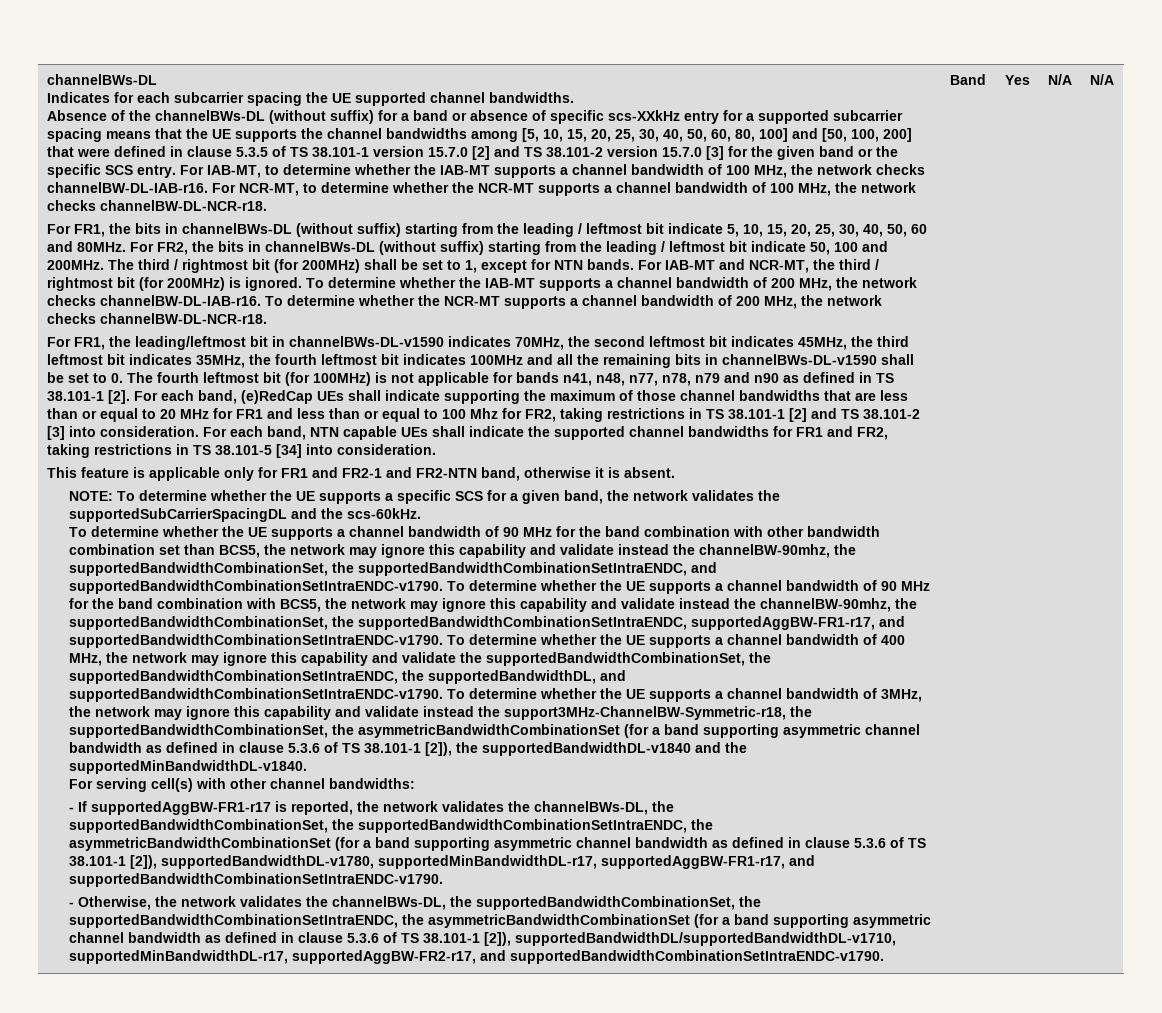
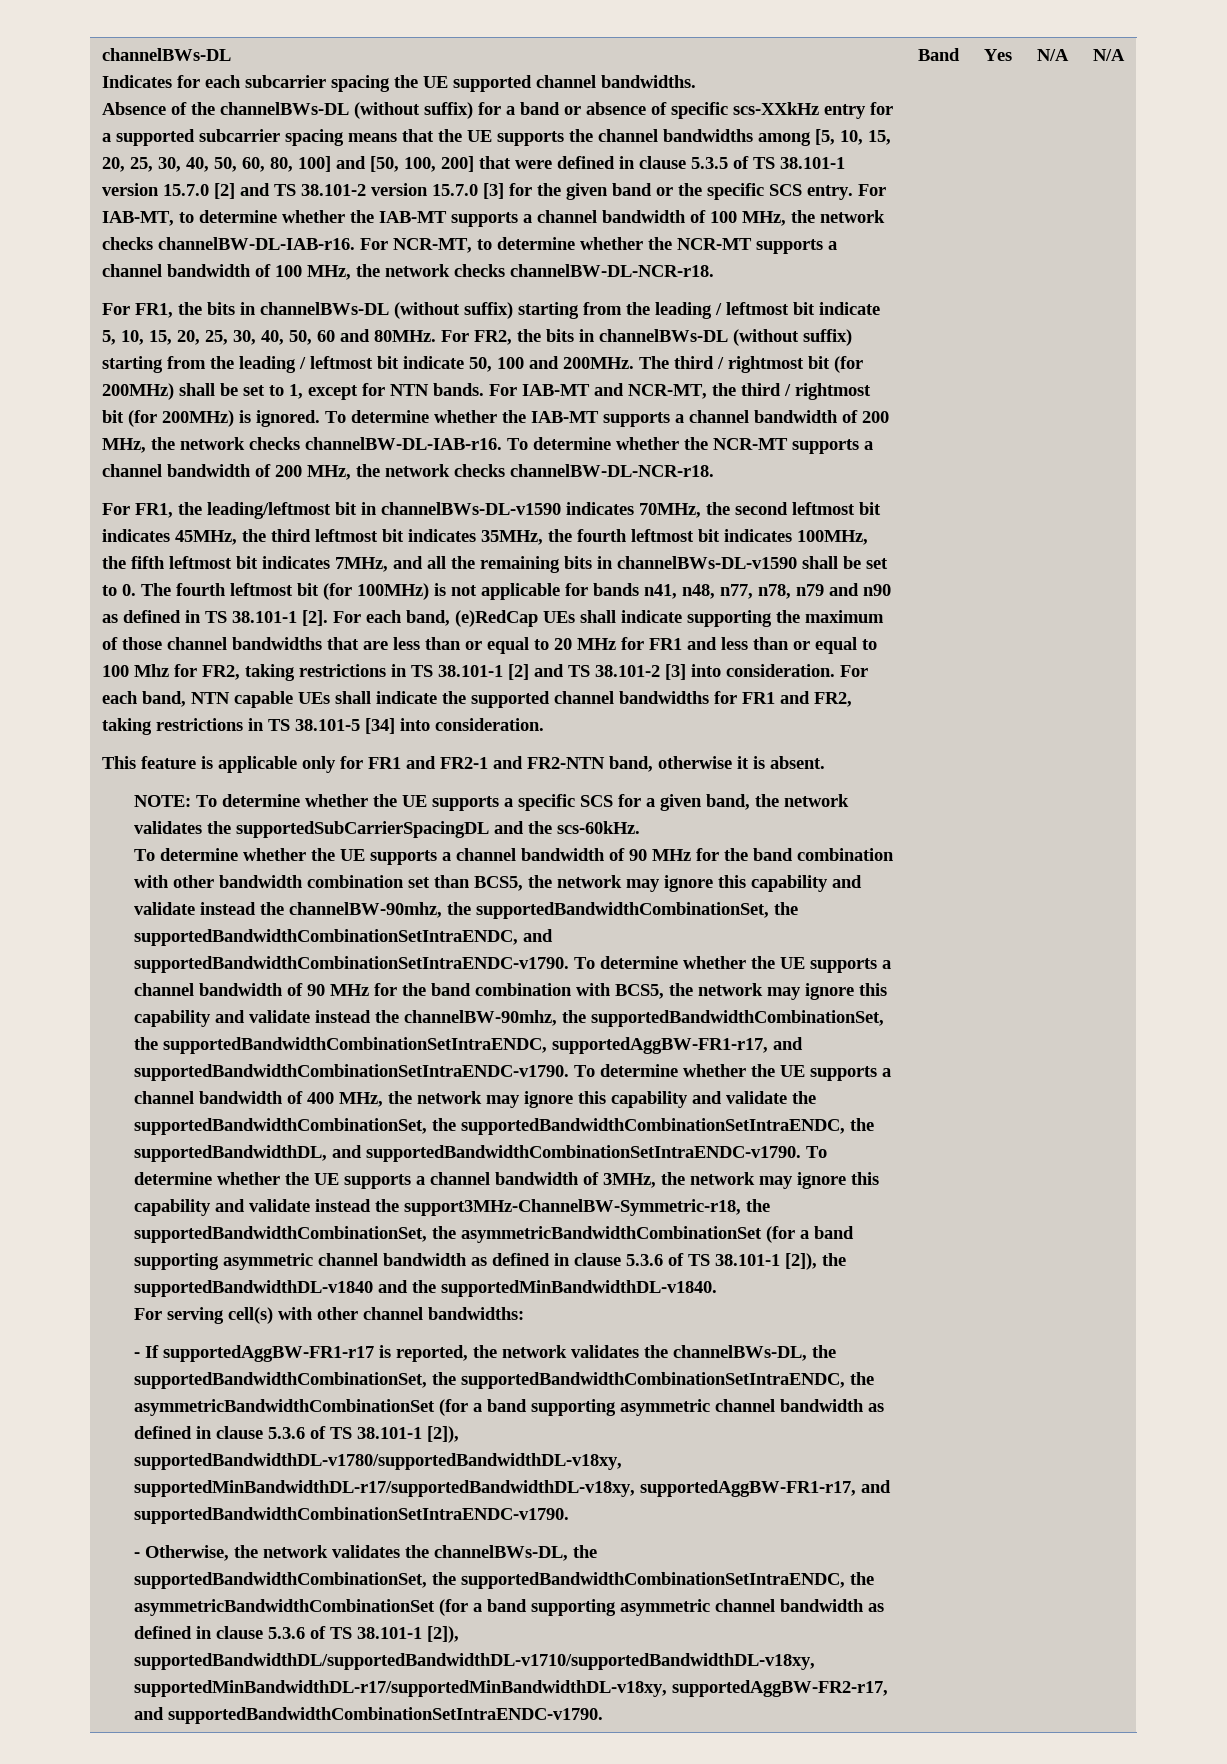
- For FR1, the leading/leftmost bit in channelBWs-DL-v1590 indicates 70MHz, the second leftmost bit indicates 45MHz, the third leftmost bit indicates 35MHz, the fourth leftmost bit indicates 100MHz and all the remaining bits in channelBWs-DL-v1590 shall be set to 0. The fourth leftmost bit (for 100MHz) is not applicable for bands n41, n48, n77, n78, n79 and n90 as defined in TS 38.101-1 [2].
+ For FR1, the leading/leftmost bit in channelBWs-DL-v1590 indicates 70MHz, the second leftmost bit indicates 45MHz, the third leftmost bit indicates 35MHz, the fourth leftmost bit indicates 100MHz, the fifth leftmost bit indicates 7MHz, and all the remaining bits in channelBWs-DL-v1590 shall be set to 0. The fourth leftmost bit (for 100MHz) is not applicable for bands n41, n48, n77, n78, n79 and n90 as defined in TS 38.101-1 [2].
- - If supportedAggBW-FR1-r17 is reported, the network validates the channelBWs-DL, the supportedBandwidthCombinationSet, the supportedBandwidthCombinationSetIntraENDC, the asymmetricBandwidthCombinationSet (for a band supporting asymmetric channel bandwidth as defined in clause 5.3.6 of TS 38.101-1 [2]), supportedBandwidthDL-v1780, supportedMinBandwidthDL-r17, supportedAggBW-FR1-r17, and supportedBandwidthCombinationSetIntraENDC-v1790.
+ - If supportedAggBW-FR1-r17 is reported, the network validates the channelBWs-DL, the supportedBandwidthCombinationSet, the supportedBandwidthCombinationSetIntraENDC, the asymmetricBandwidthCombinationSet (for a band supporting asymmetric channel bandwidth as defined in clause 5.3.6 of TS 38.101-1 [2]), supportedBandwidthDL-v1780/supportedBandwidthDL-v18xy, supportedMinBandwidthDL-r17/supportedBandwidthDL-v18xy, supportedAggBW-FR1-r17, and supportedBandwidthCombinationSetIntraENDC-v1790.
- - Otherwise, the network validates the channelBWs-DL, the supportedBandwidthCombinationSet, the supportedBandwidthCombinationSetIntraENDC, the asymmetricBandwidthCombinationSet (for a band supporting asymmetric channel bandwidth as defined in clause 5.3.6 of TS 38.101-1 [2]), supportedBandwidthDL/supportedBandwidthDL-v1710, supportedMinBandwidthDL-r17, supportedAggBW-FR2-r17, and supportedBandwidthCombinationSetIntraENDC-v1790.
+ - Otherwise, the network validates the channelBWs-DL, the supportedBandwidthCombinationSet, the supportedBandwidthCombinationSetIntraENDC, the asymmetricBandwidthCombinationSet (for a band supporting asymmetric channel bandwidth as defined in clause 5.3.6 of TS 38.101-1 [2]), supportedBandwidthDL/supportedBandwidthDL-v1710/supportedBandwidthDL-v18xy, supportedMinBandwidthDL-r17/supportedMinBandwidthDL-v18xy, supportedAggBW-FR2-r17, and supportedBandwidthCombinationSetIntraENDC-v1790.

